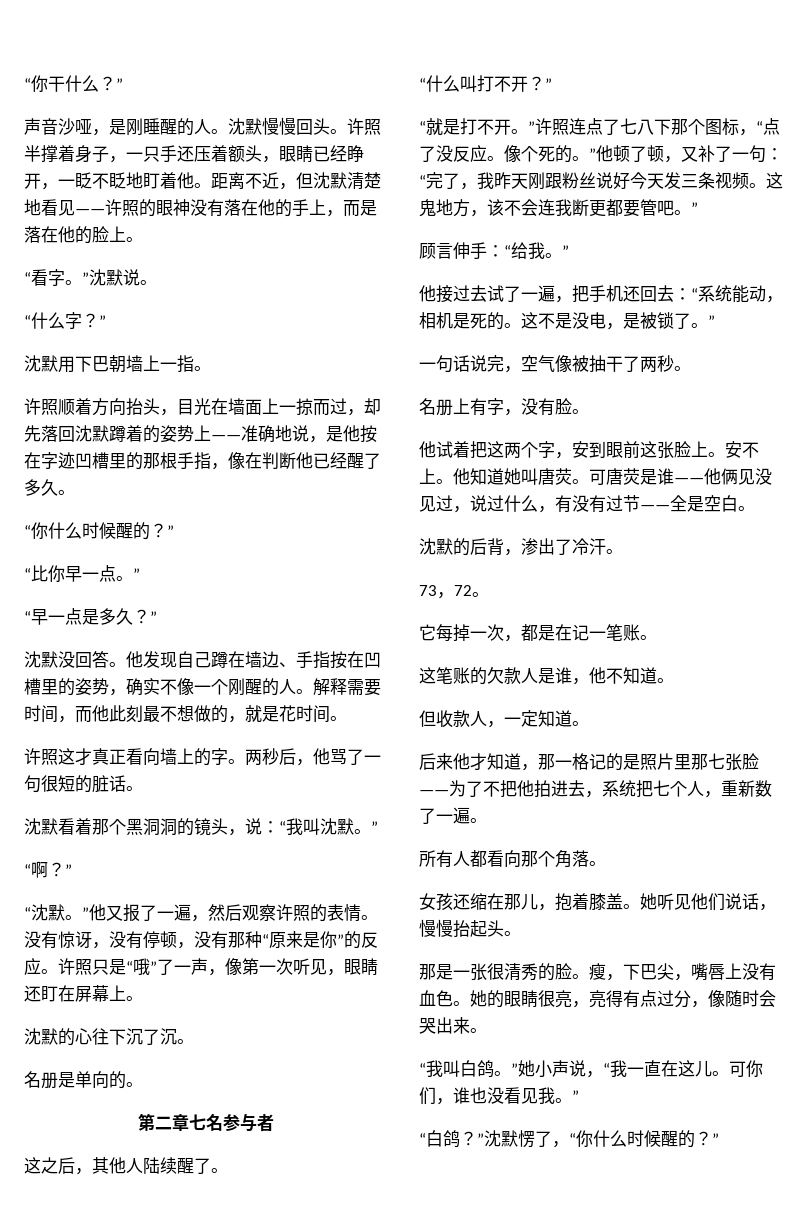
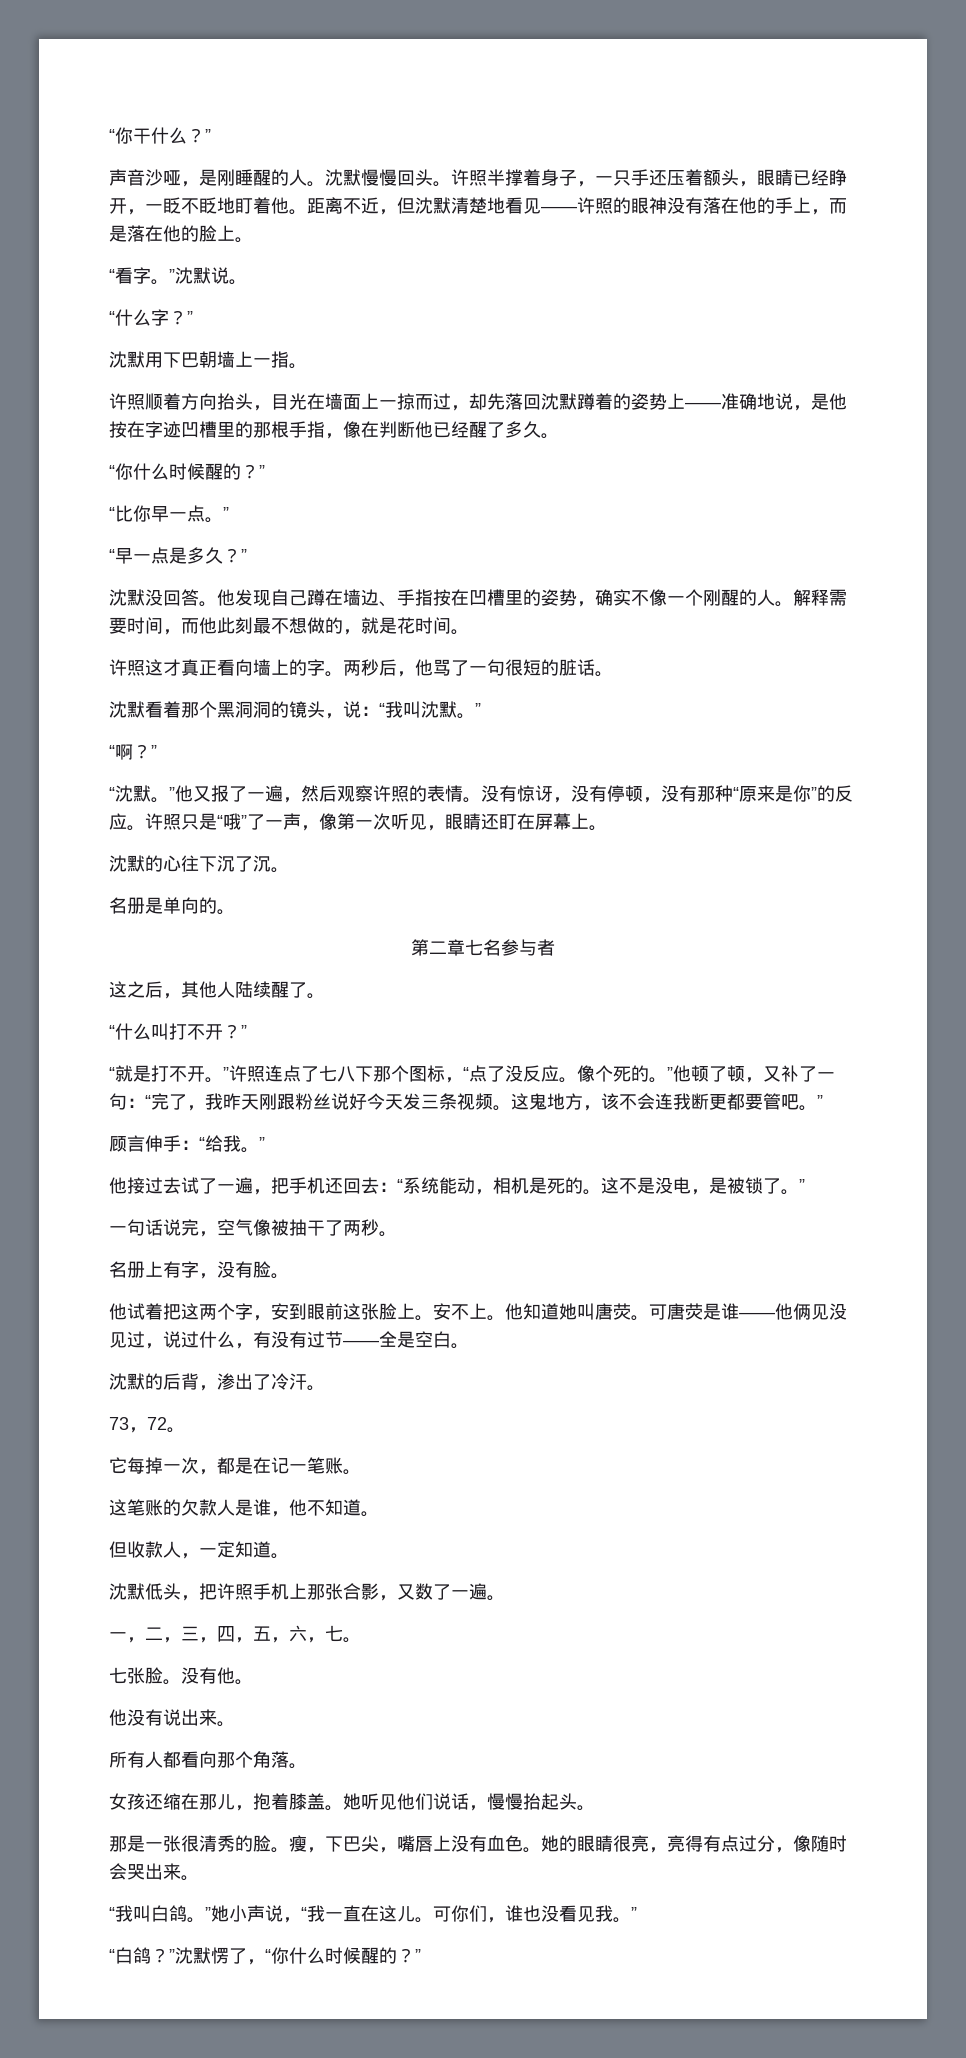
- 后来他才知道，那一格记的是照片里那七张脸——为了不把他拍进去，系统把七个人，重新数了一遍。
+ 沈默低头，把许照手机上那张合影，又数了一遍。
+ 一，二，三，四，五，六，七。
+ 七张脸。没有他。
+ 他没有说出来。

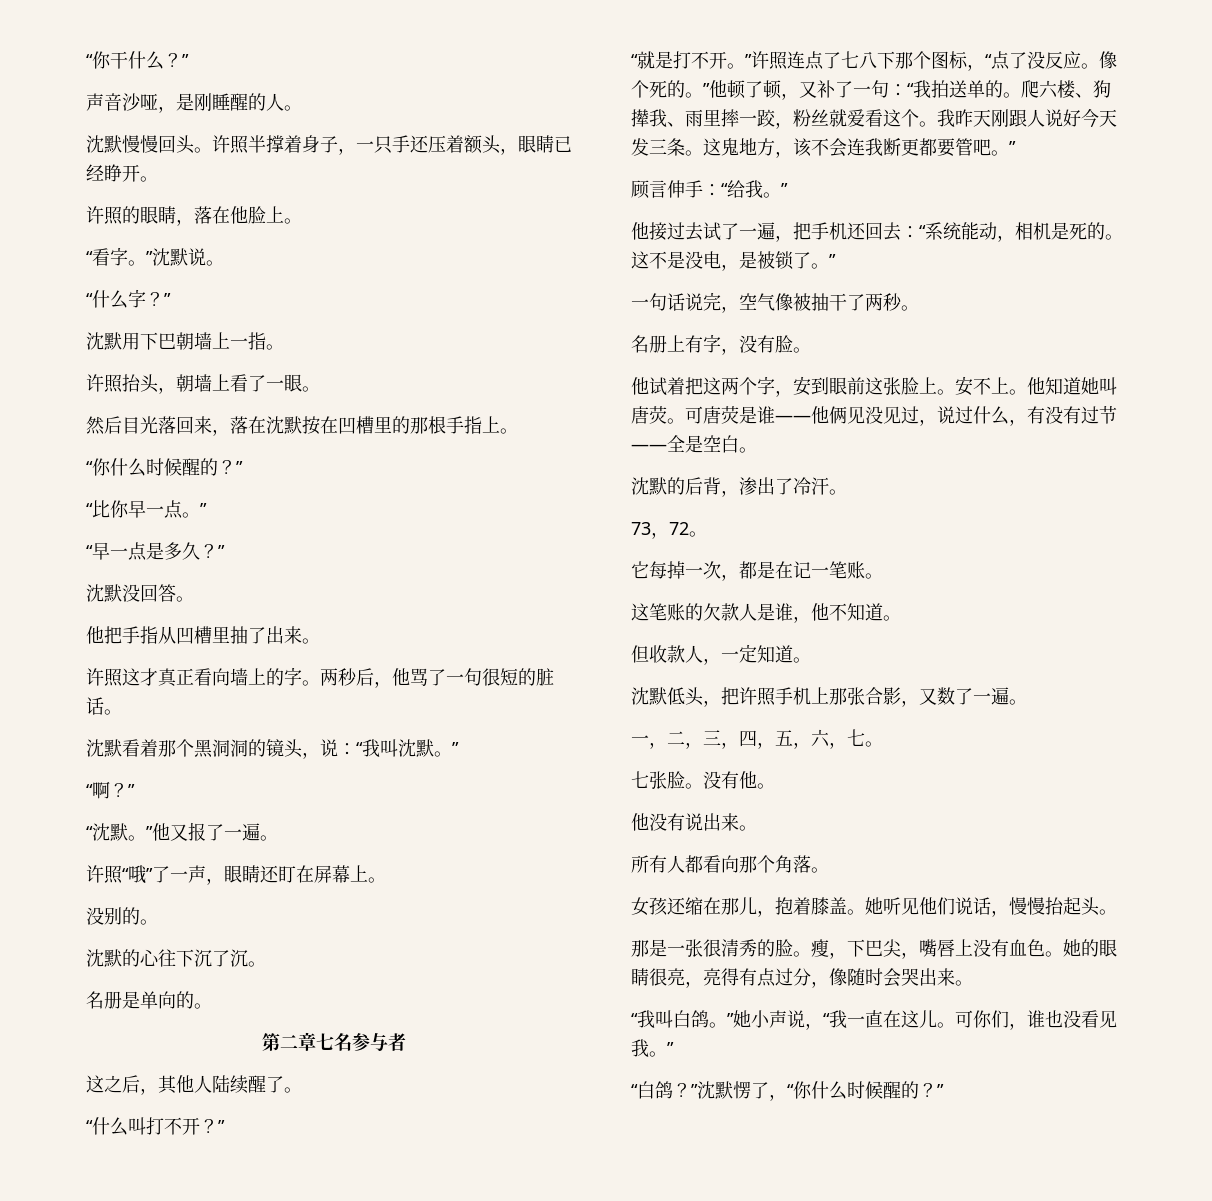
- 声音沙哑，是刚睡醒的人。沈默慢慢回头。
+ 声音沙哑，是刚睡醒的人。
+ 沈默慢慢回头。
- 许照半撑着身子，一只手还压着额头，眼睛已经睁开，一眨不眨地盯着他。距离不近，但沈默清楚地看见——许照的眼神没有落在他的手上，而是落在他的脸上。
+ 许照半撑着身子，一只手还压着额头，眼睛已经睁开。
+ 许照的眼睛，落在他脸上。
- 许照顺着方向抬头，目光在墙面上一掠而过，却先落回沈默蹲着的姿势上——准确地说，是他按在字迹凹槽里的那根手指，像在判断他已经醒了多久。
+ 许照抬头，朝墙上看了一眼。
+ 然后目光落回来，落在沈默按在凹槽里的那根手指上。
- 沈默没回答。他发现自己蹲在墙边、手指按在凹槽里的姿势，确实不像一个刚醒的人。解释需要时间，而他此刻最不想做的，就是花时间。
+ 沈默没回答。
+ 他把手指从凹槽里抽了出来。
- “沈默。”他又报了一遍，然后观察许照的表情。没有惊讶，没有停顿，没有那种“原来是你”的反应。许照只是“哦”了一声，像第一次听见，眼睛还盯在屏幕上。
+ “沈默。”他又报了一遍。
+ 许照“哦”了一声，眼睛还盯在屏幕上。
+ 没别的。
- 像个死的。”他顿了顿，又补了一句：“完了，我昨天刚跟粉丝说好今天发三条视频。
+ 像个死的。”他顿了顿，又补了一句：“我拍送单的。爬六楼、狗撵我、雨里摔一跤，粉丝就爱看这个。我昨天刚跟人说好今天发三条。

